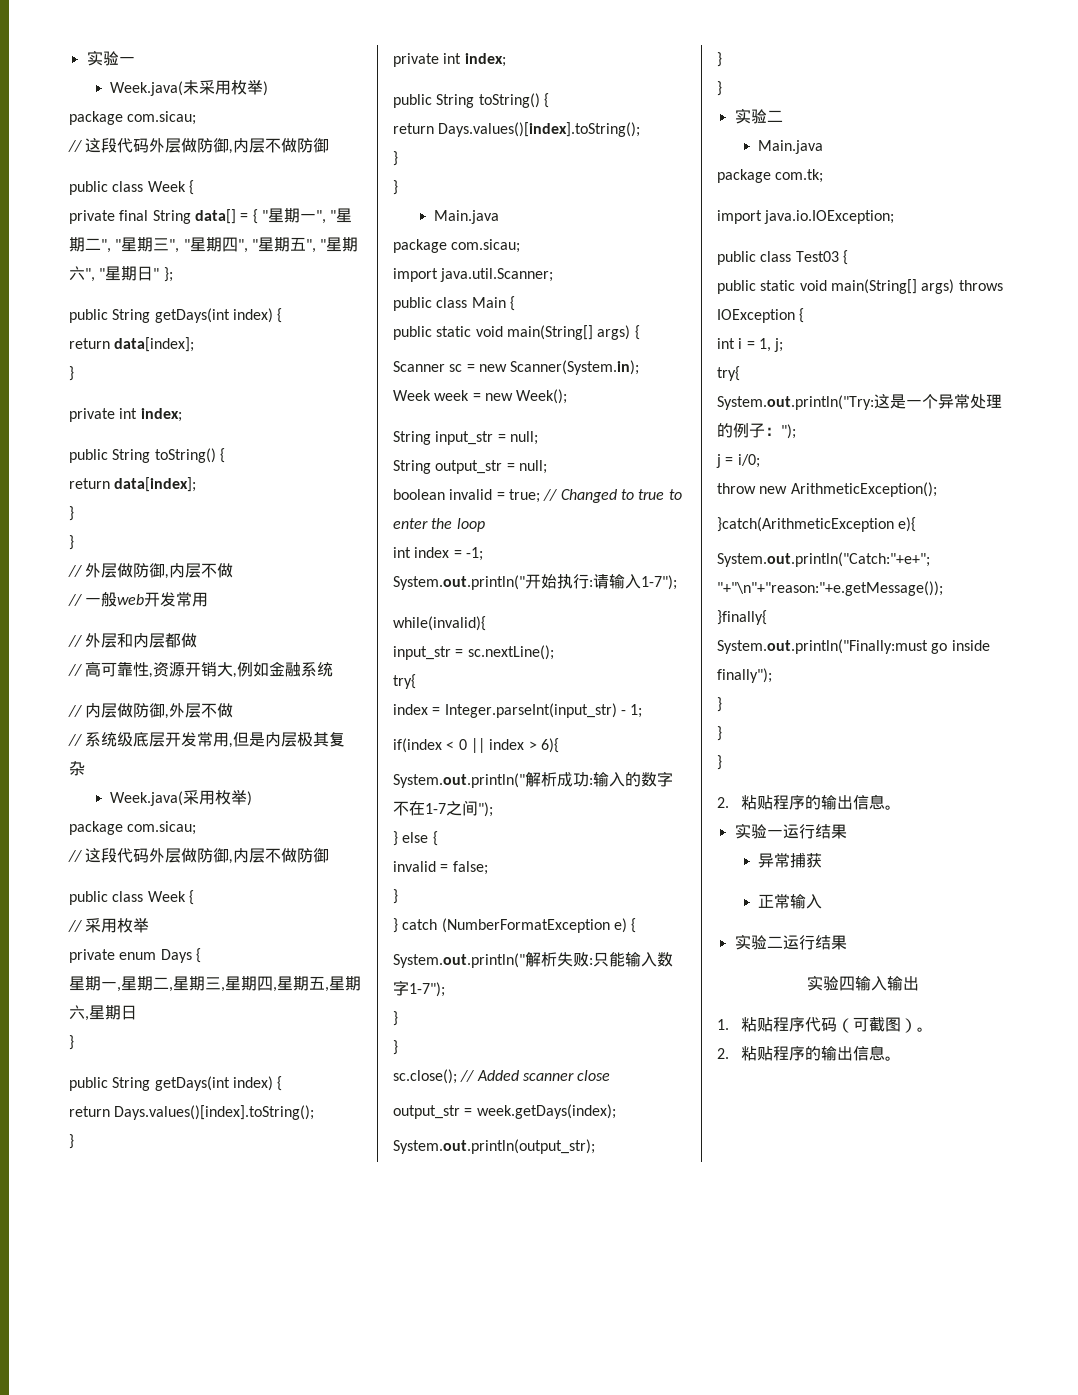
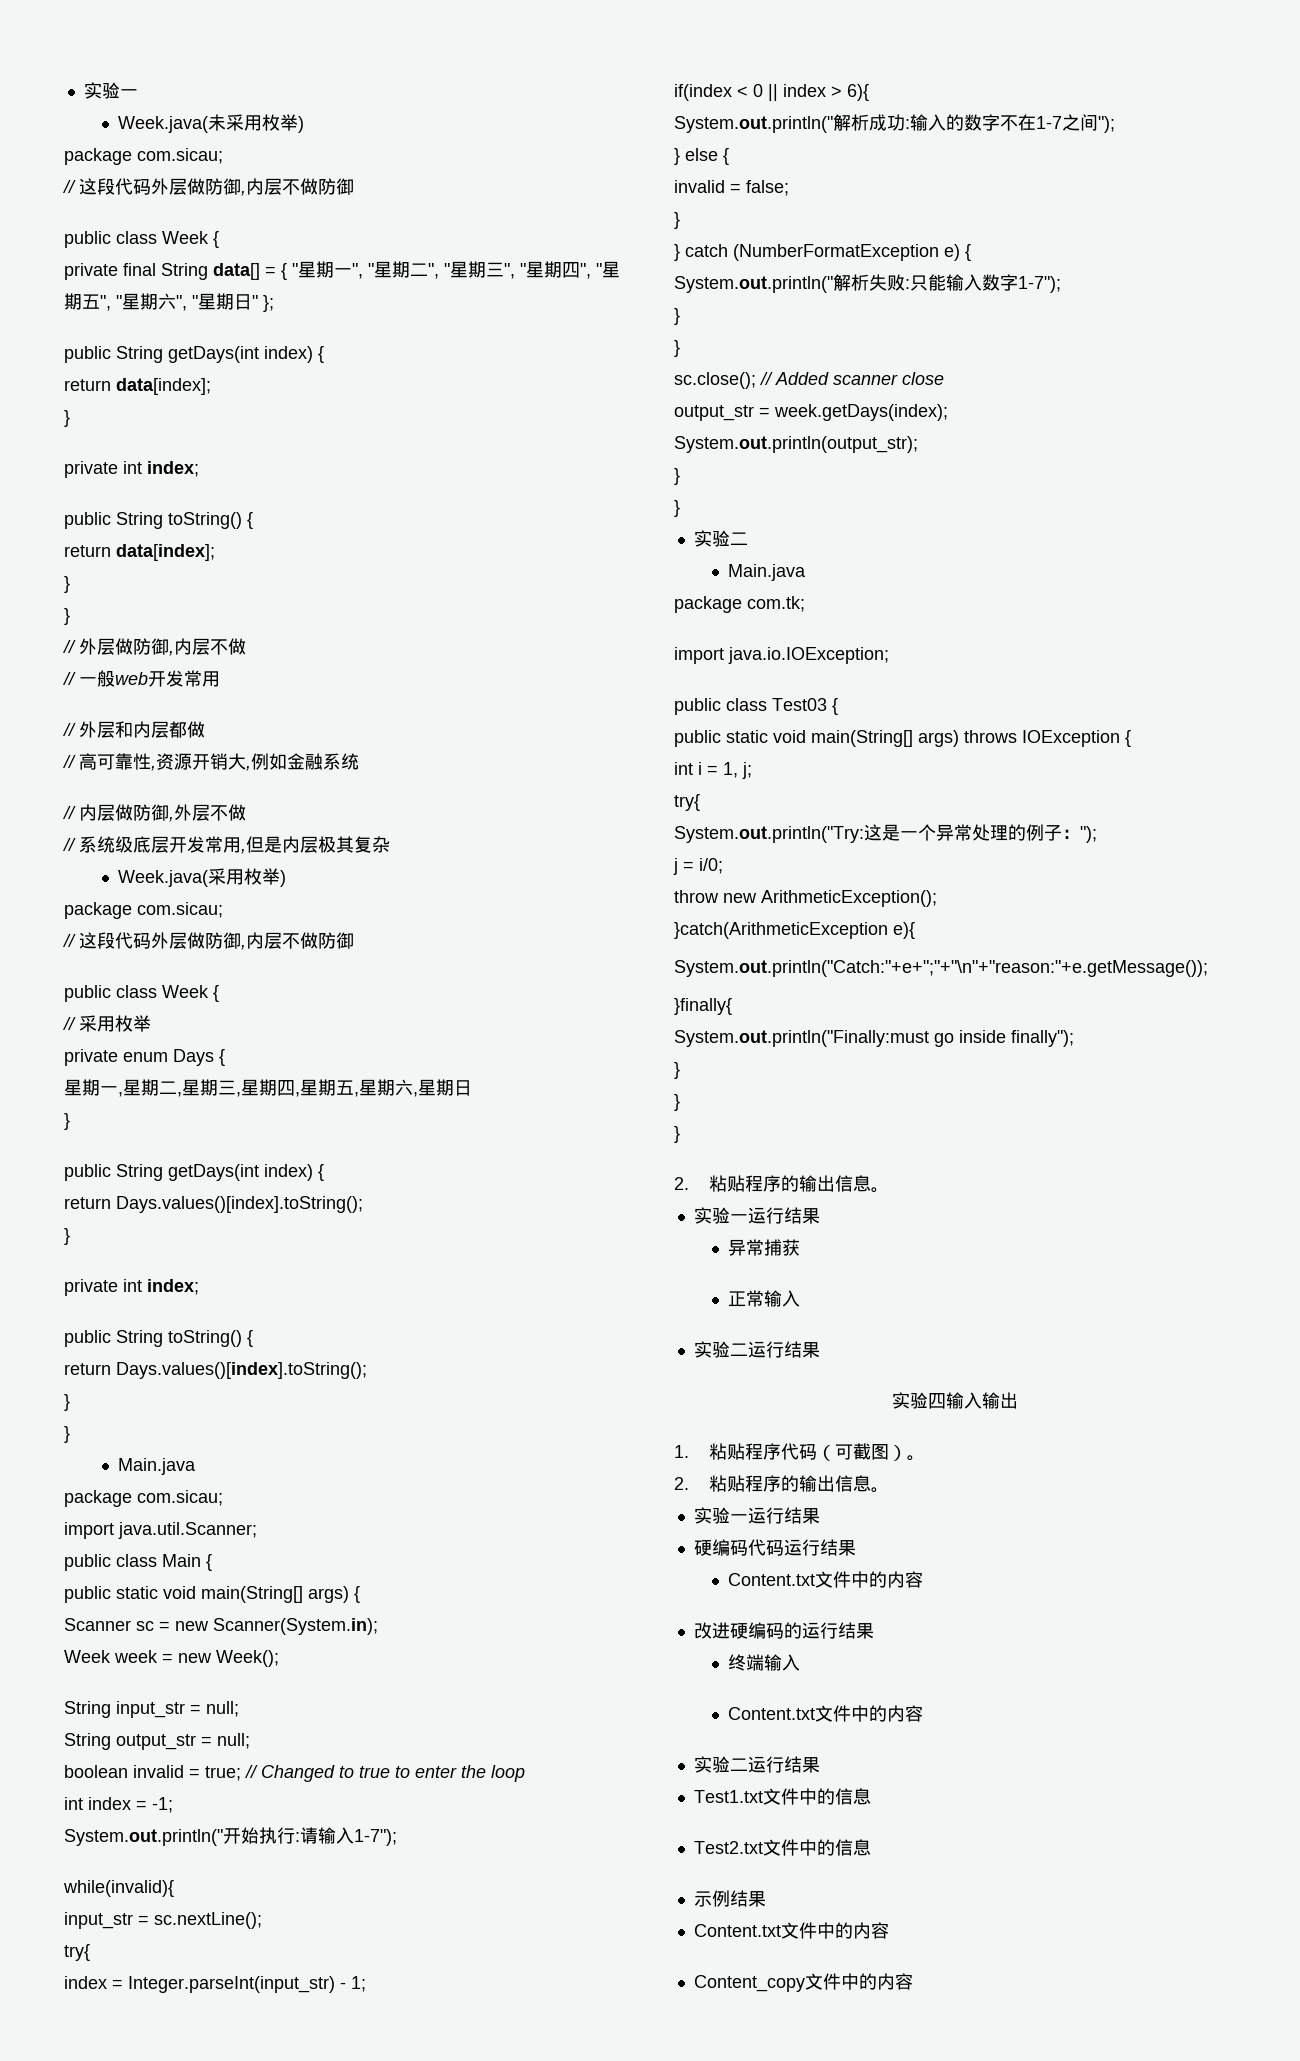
  1.粘贴程序代码（可截图）。
  2.粘贴程序的输出信息。
+ 实验一运行结果
+ 硬编码代码运行结果
+ Content.txt文件中的内容
+ 改进硬编码的运行结果
+ 终端输入
+ Content.txt文件中的内容
+ 实验二运行结果
+ Test1.txt文件中的信息
+ Test2.txt文件中的信息
+ 示例结果
+ Content.txt文件中的内容
+ Content_copy文件中的内容

